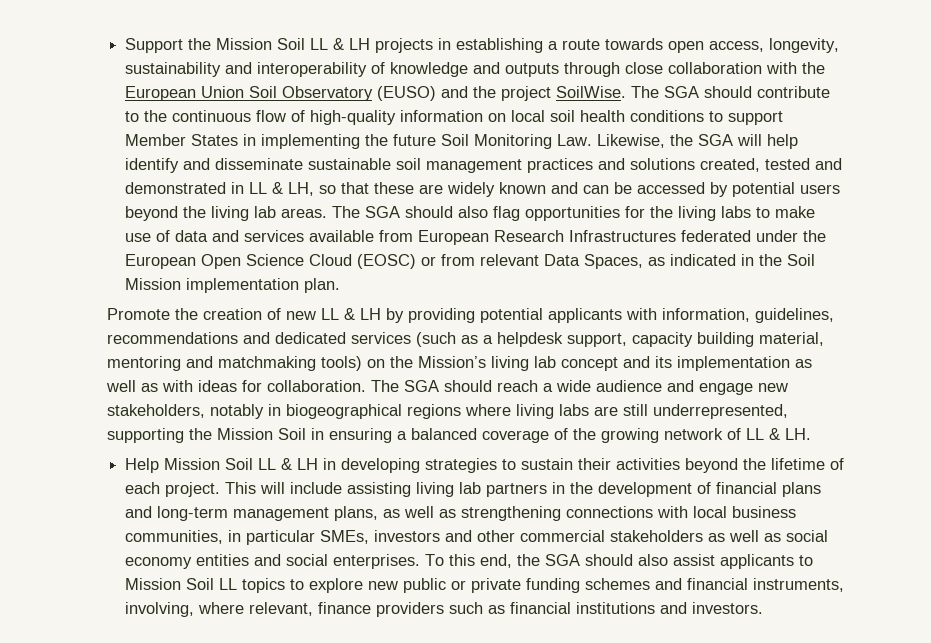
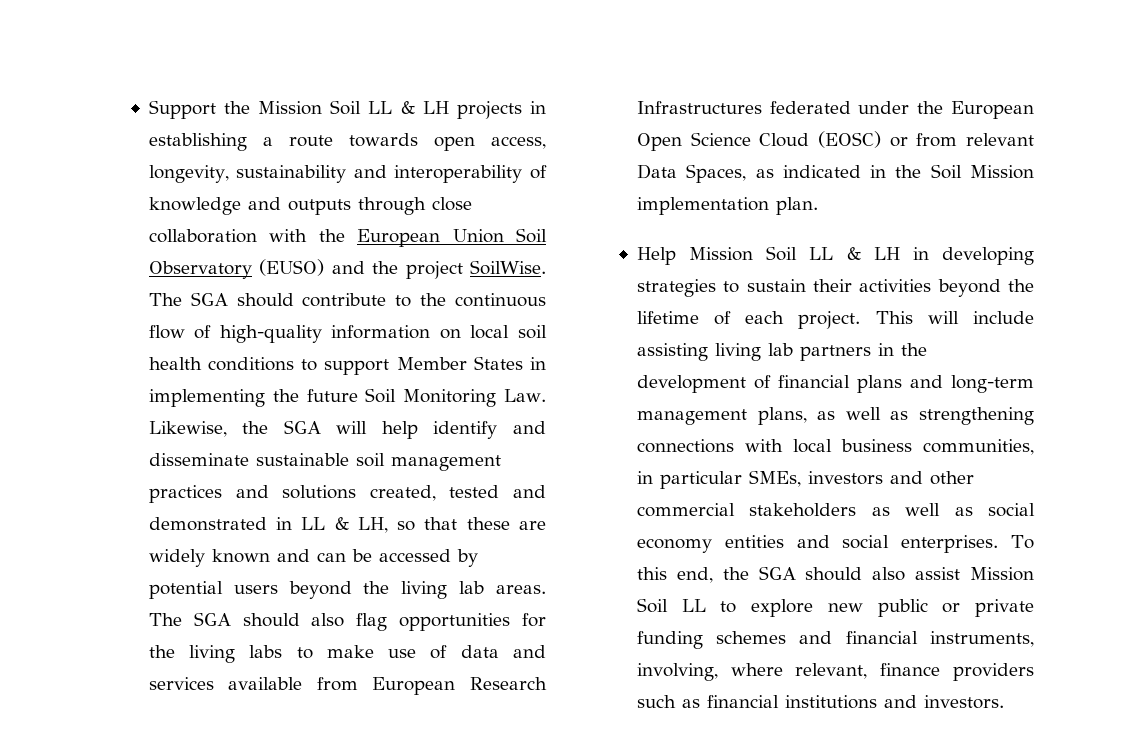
- Promote the creation of new LL & LH by providing potential applicants with information, guidelines, recommendations and dedicated services (such as a helpdesk support, capacity building material, mentoring and matchmaking tools) on the Mission’s living lab concept and its implementation as well as with ideas for collaboration. The SGA should reach a wide audience and engage new stakeholders, notably in biogeographical regions where living labs are still underrepresented, supporting the Mission Soil in ensuring a balanced coverage of the growing network of LL & LH.
- To this end, the SGA should also assist applicants to Mission Soil LL topics to explore new public or private funding schemes and financial instruments, involving, where relevant, finance providers such as financial institutions and investors.
+ To this end, the SGA should also assist Mission Soil LL to explore new public or private funding schemes and financial instruments, involving, where relevant, finance providers such as financial institutions and investors.

